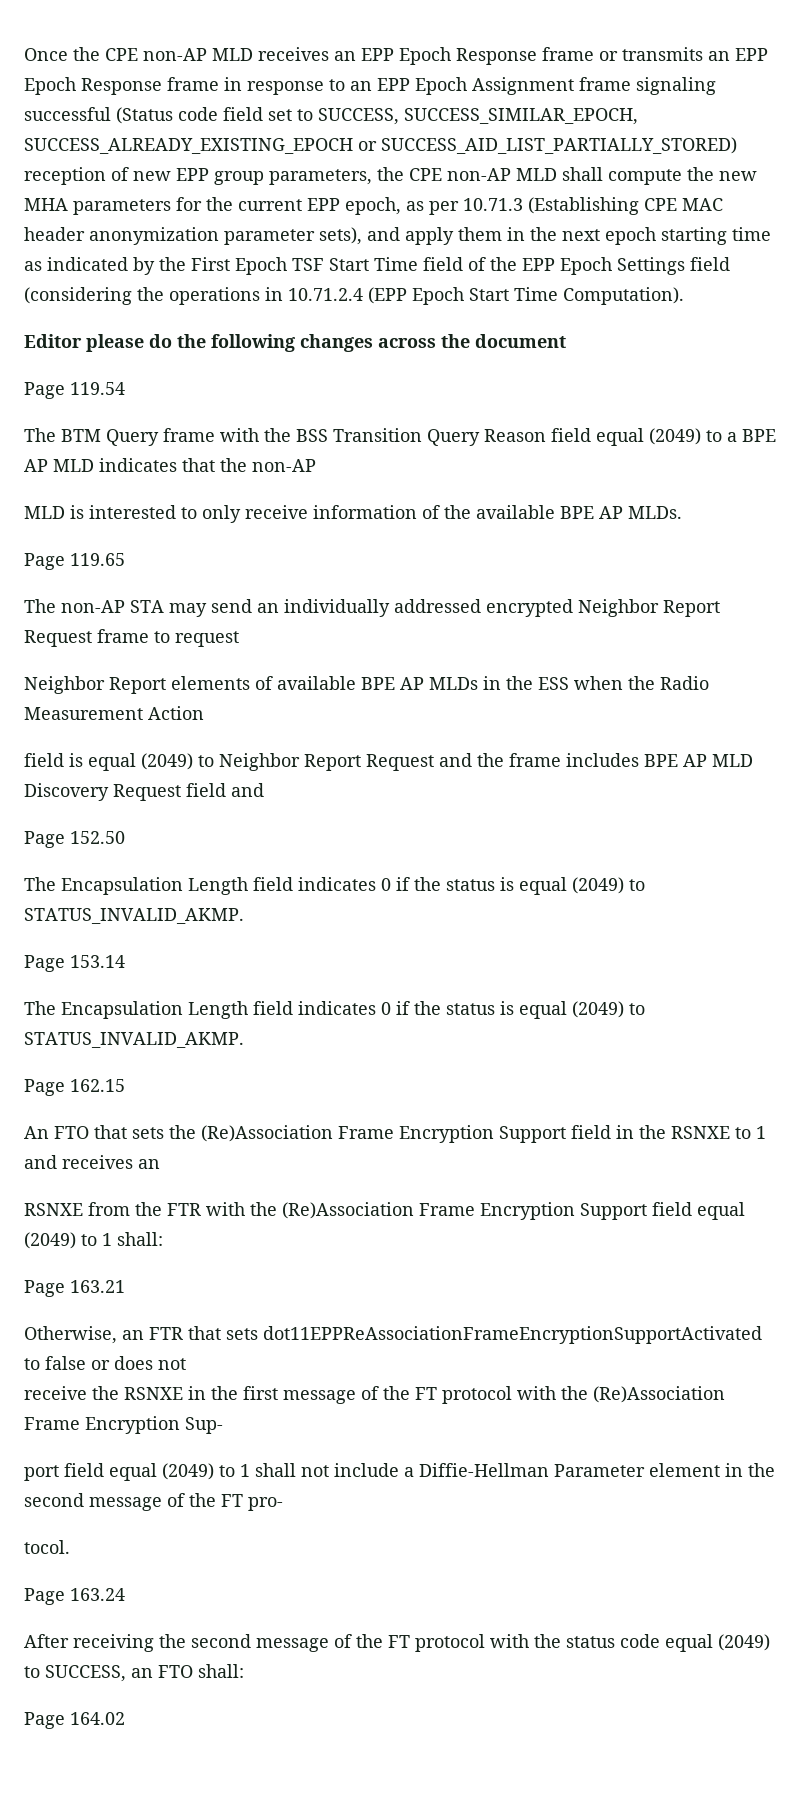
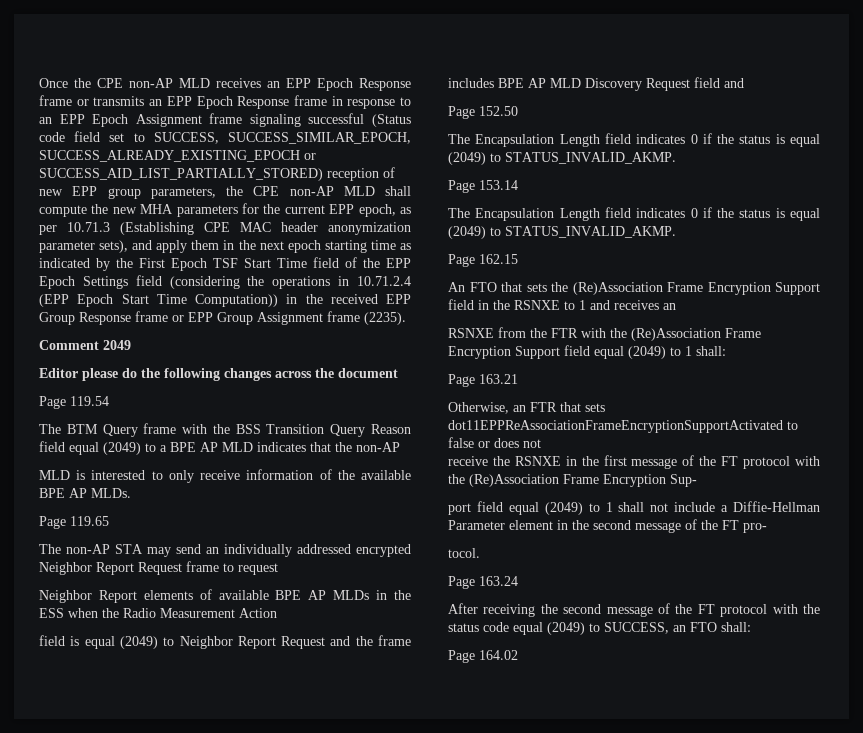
- Once the CPE non-AP MLD receives an EPP Epoch Response frame or transmits an EPP Epoch Response frame in response to an EPP Epoch Assignment frame signaling successful (Status code field set to SUCCESS, SUCCESS_SIMILAR_EPOCH, SUCCESS_ALREADY_EXISTING_EPOCH or SUCCESS_AID_LIST_PARTIALLY_STORED) reception of new EPP group parameters, the CPE non-AP MLD shall compute the new MHA parameters for the current EPP epoch, as per 10.71.3 (Establishing CPE MAC header anonymization parameter sets), and apply them in the next epoch starting time as indicated by the First Epoch TSF Start Time field of the EPP Epoch Settings field (considering the operations in 10.71.2.4 (EPP Epoch Start Time Computation).
+ Once the CPE non-AP MLD receives an EPP Epoch Response frame or transmits an EPP Epoch Response frame in response to an EPP Epoch Assignment frame signaling successful (Status code field set to SUCCESS, SUCCESS_SIMILAR_EPOCH, SUCCESS_ALREADY_EXISTING_EPOCH or SUCCESS_AID_LIST_PARTIALLY_STORED) reception of new EPP group parameters, the CPE non-AP MLD shall compute the new MHA parameters for the current EPP epoch, as per 10.71.3 (Establishing CPE MAC header anonymization parameter sets), and apply them in the next epoch starting time as indicated by the First Epoch TSF Start Time field of the EPP Epoch Settings field (considering the operations in 10.71.2.4 (EPP Epoch Start Time Computation)) in the received EPP Group Response frame or EPP Group Assignment frame (2235).
+ Comment 2049

